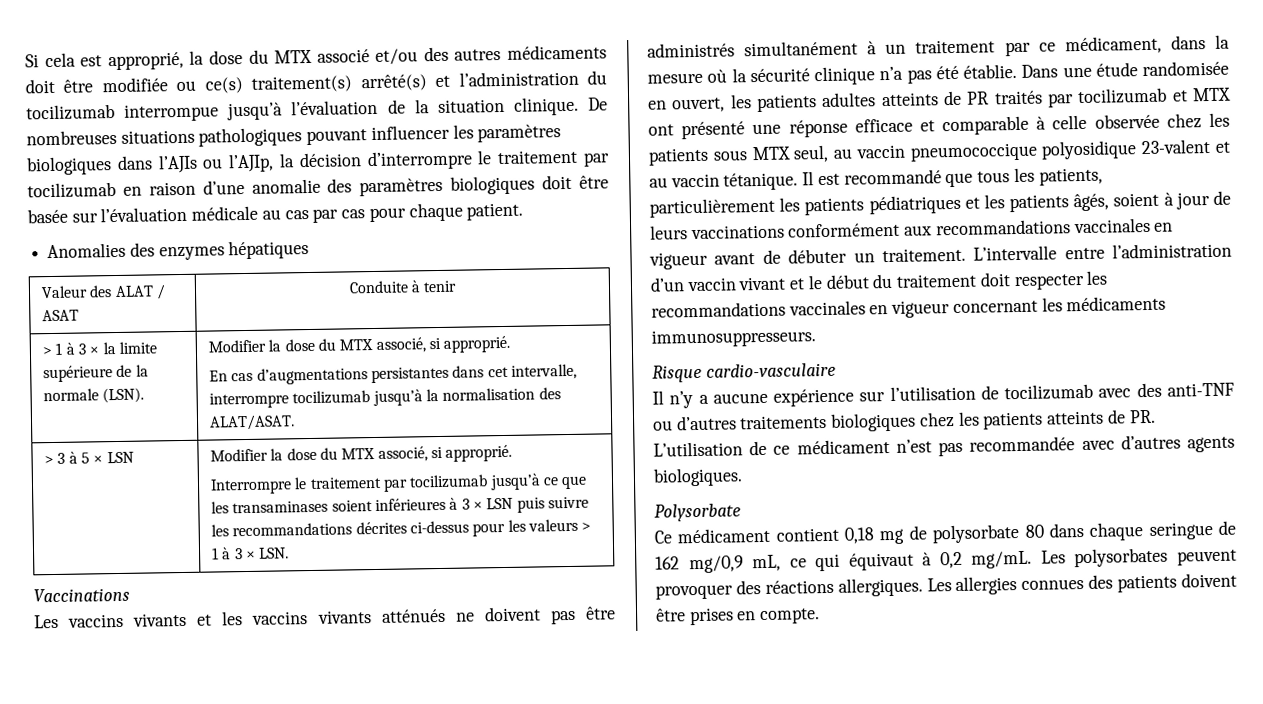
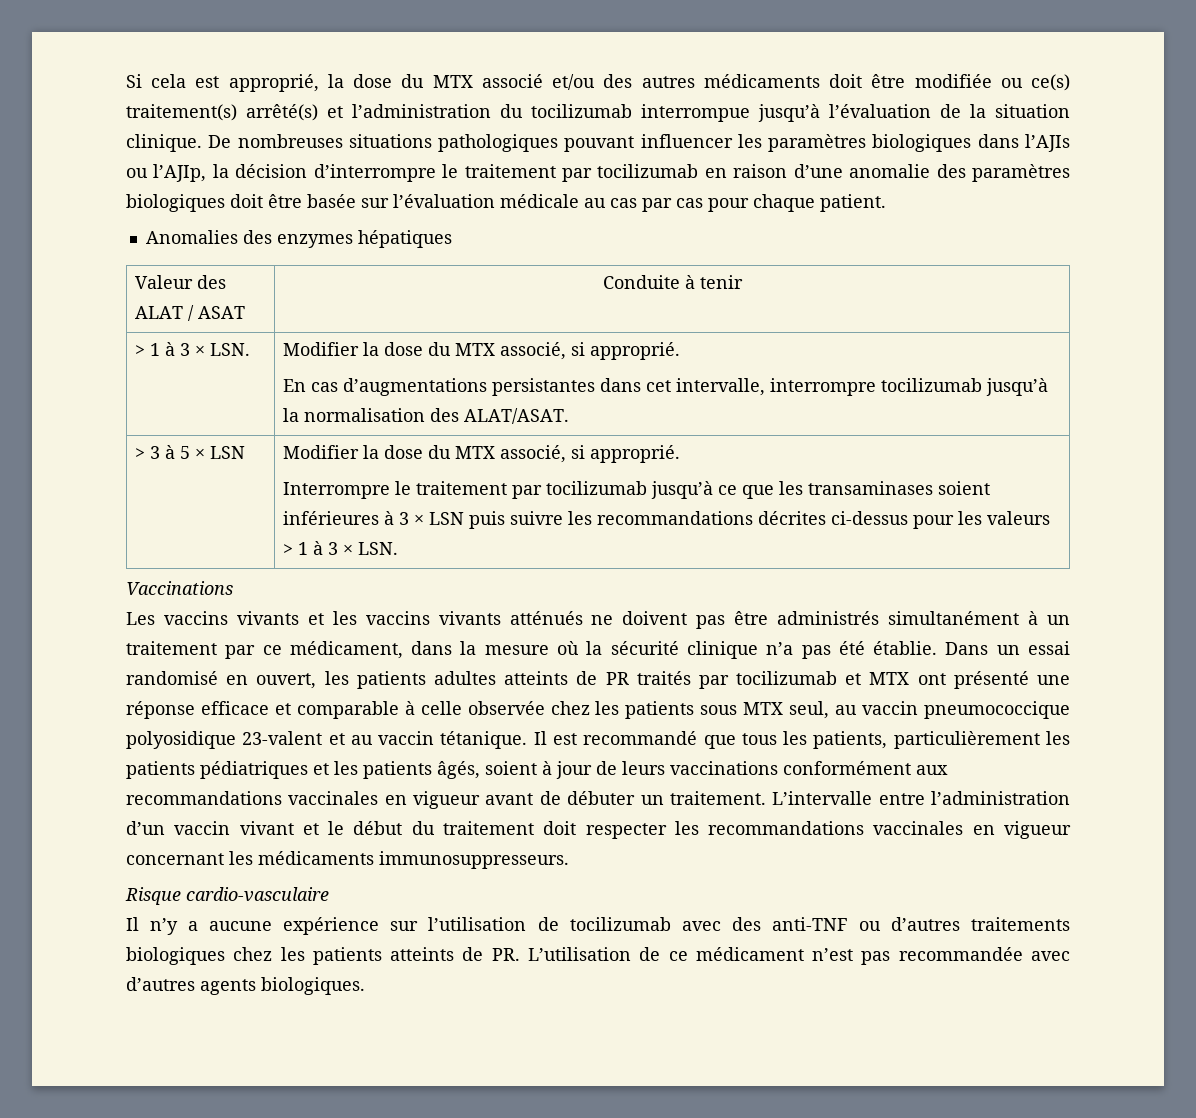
- > 1 à 3 × la limite supérieure de la normale (LSN). | Modifier la dose du MTX associé, si approprié.
+ > 1 à 3 × LSN. | Modifier la dose du MTX associé, si approprié.
- Dans une étude randomisée en ouvert, les patients adultes atteints de PR traités par tocilizumab et MTX ont présenté une réponse efficace et comparable à celle observée chez les patients sous MTX seul, au vaccin pneumococcique polyosidique 23-valent et au vaccin tétanique.
+ Dans un essai randomisé en ouvert, les patients adultes atteints de PR traités par tocilizumab et MTX ont présenté une réponse efficace et comparable à celle observée chez les patients sous MTX seul, au vaccin pneumococcique polyosidique 23-valent et au vaccin tétanique.
- Polysorbate
- Ce médicament contient 0,18 mg de polysorbate 80 dans chaque seringue de 162 mg/0,9 mL, ce qui équivaut à 0,2 mg/mL. Les polysorbates peuvent provoquer des réactions allergiques. Les allergies connues des patients doivent être prises en compte.

